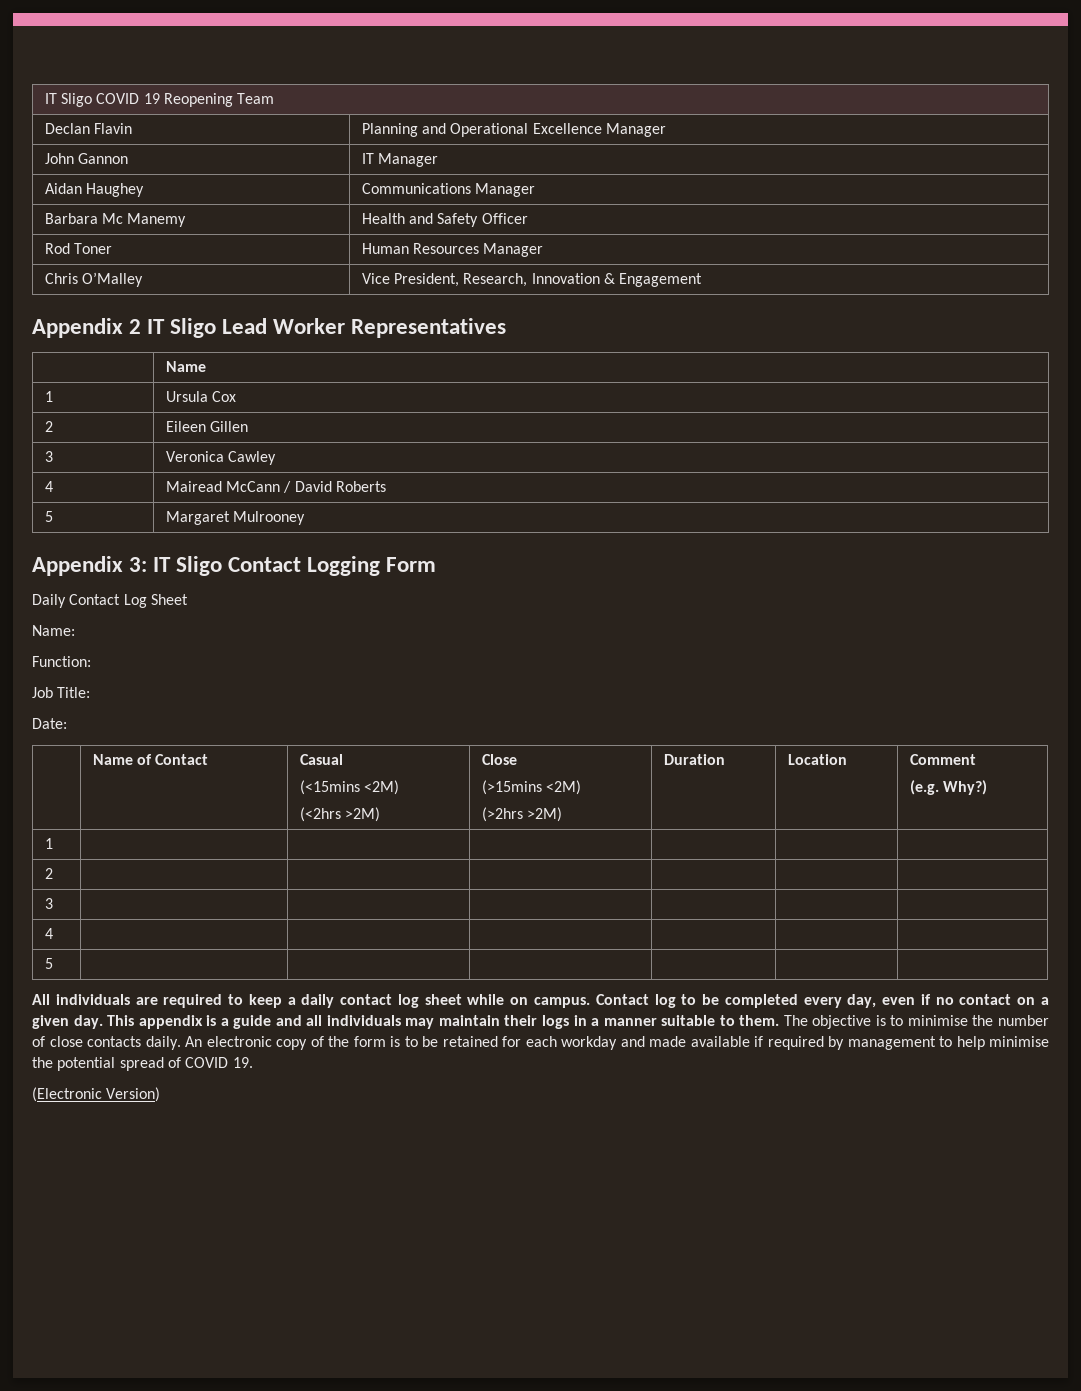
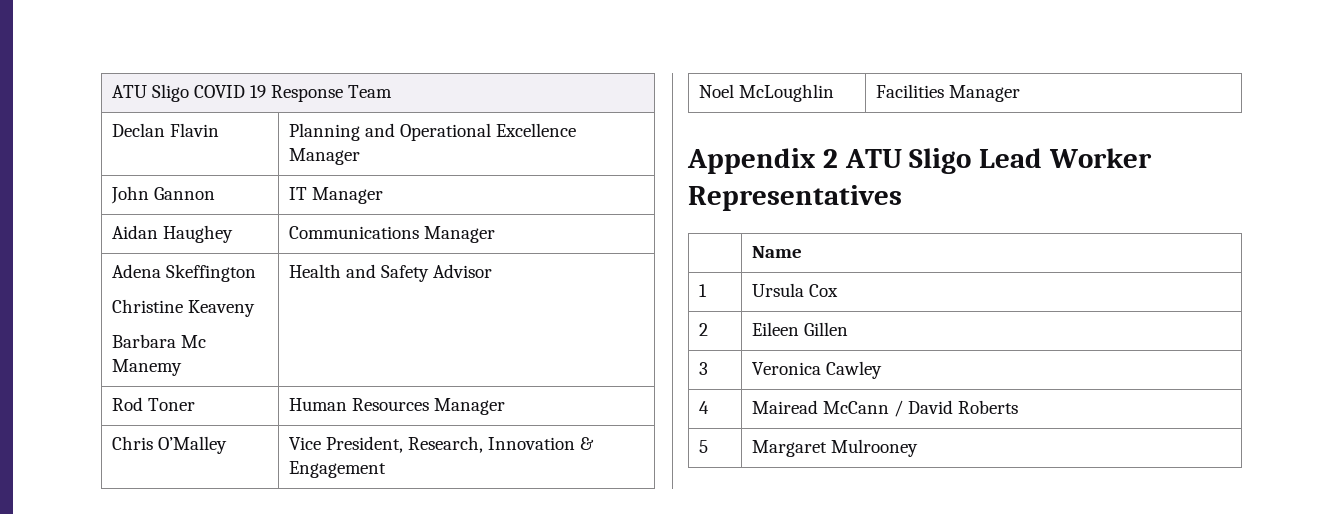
- IT Sligo COVID 19 Reopening Team
+ ATU Sligo COVID 19 Response Team
- Barbara Mc Manemy | Health and Safety Officer
+ Adena Skeffington
+ Christine Keaveny
+ Barbara Mc Manemy | Health and Safety Advisor
+ Noel McLoughlin | Facilities Manager
- Appendix 2 IT Sligo Lead Worker Representatives
+ Appendix 2 ATU Sligo Lead Worker Representatives
- Appendix 3: IT Sligo Contact Logging Form
- Daily Contact Log Sheet
- Name:
- Function:
- Job Title:
- Date:
- | Name of Contact | Casual
- (<15mins <2M)
- (<2hrs >2M) | Close
- (>15mins <2M)
- (>2hrs >2M) | Duration | Location | Comment
- (e.g. Why?)
- 1 | | | | | |
- 2 | | | | | |
- 3 | | | | | |
- 4 | | | | | |
- 5 | | | | | |
- All individuals are required to keep a daily contact log sheet while on campus. Contact log to be completed every day, even if no contact on a given day. This appendix is a guide and all individuals may maintain their logs in a manner suitable to them. The objective is to minimise the number of close contacts daily. An electronic copy of the form is to be retained for each workday and made available if required by management to help minimise the potential spread of COVID 19.
- (Electronic Version)

